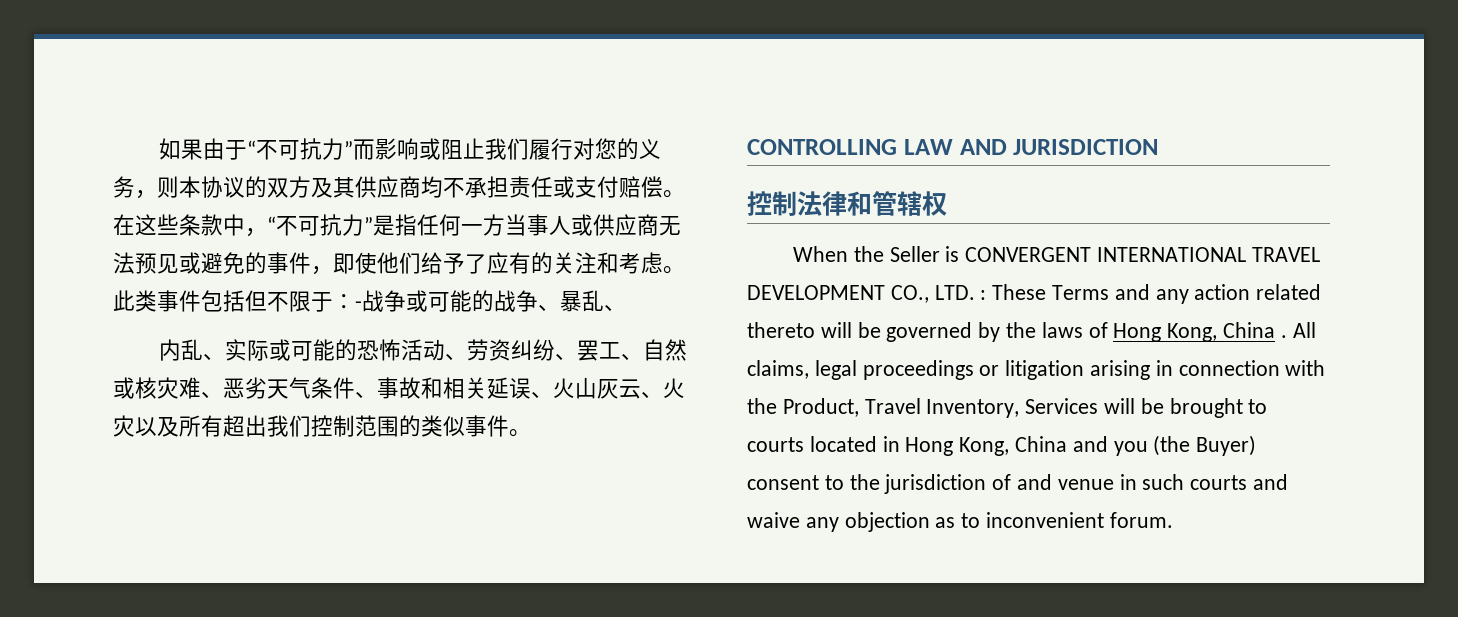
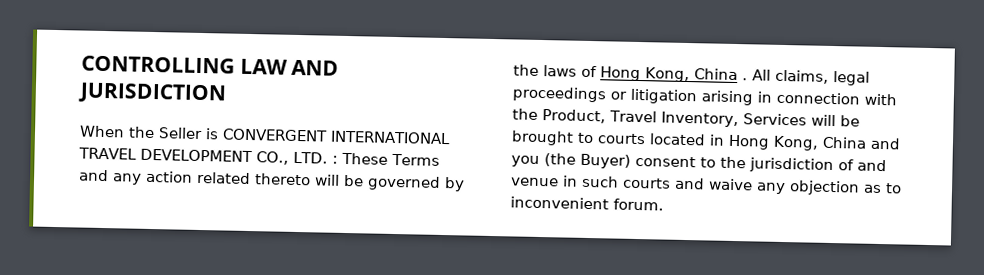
- 如果由于“不可抗力”而影响或阻止我们履行对您的义务，则本协议的双方及其供应商均不承担责任或支付赔偿。在这些条款中，“不可抗力”是指任何一方当事人或供应商无法预见或避免的事件，即使他们给予了应有的关注和考虑。此类事件包括但不限于：-战争或可能的战争、暴乱、
- 内乱、实际或可能的恐怖活动、劳资纠纷、罢工、自然或核灾难、恶劣天气条件、事故和相关延误、火山灰云、火灾以及所有超出我们控制范围的类似事件。
- 控制法律和管辖权

